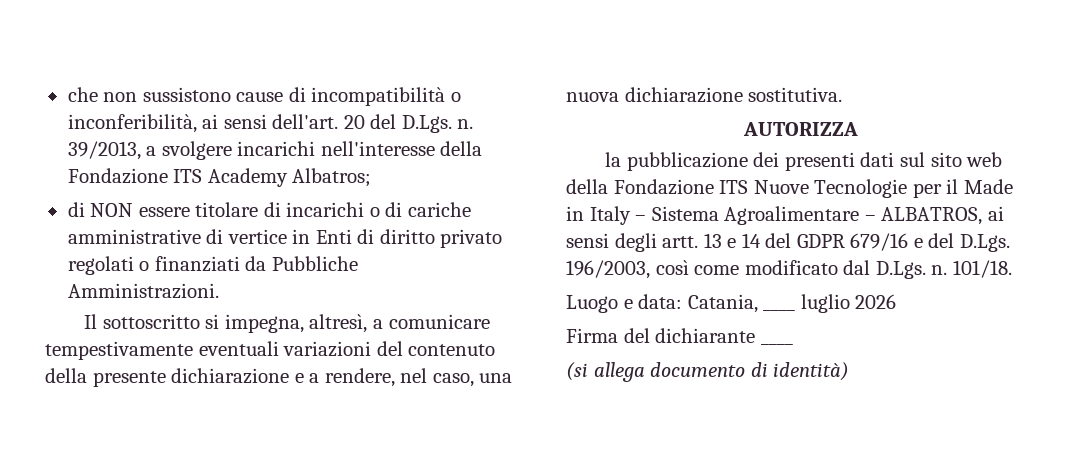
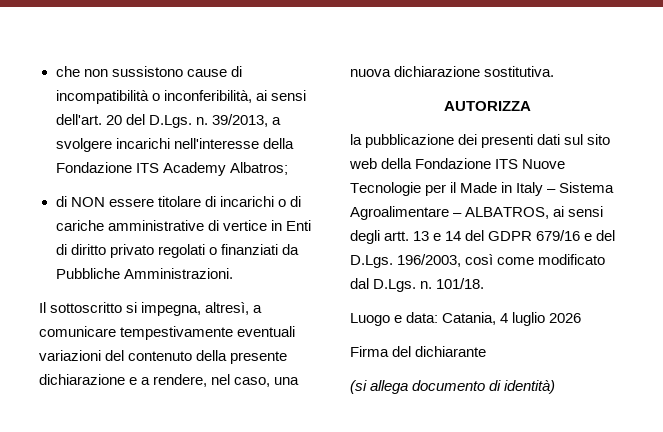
- Luogo e data: Catania, ____ luglio 2026
+ Luogo e data: Catania, 4 luglio 2026
- Firma del dichiarante ____
+ Firma del dichiarante

